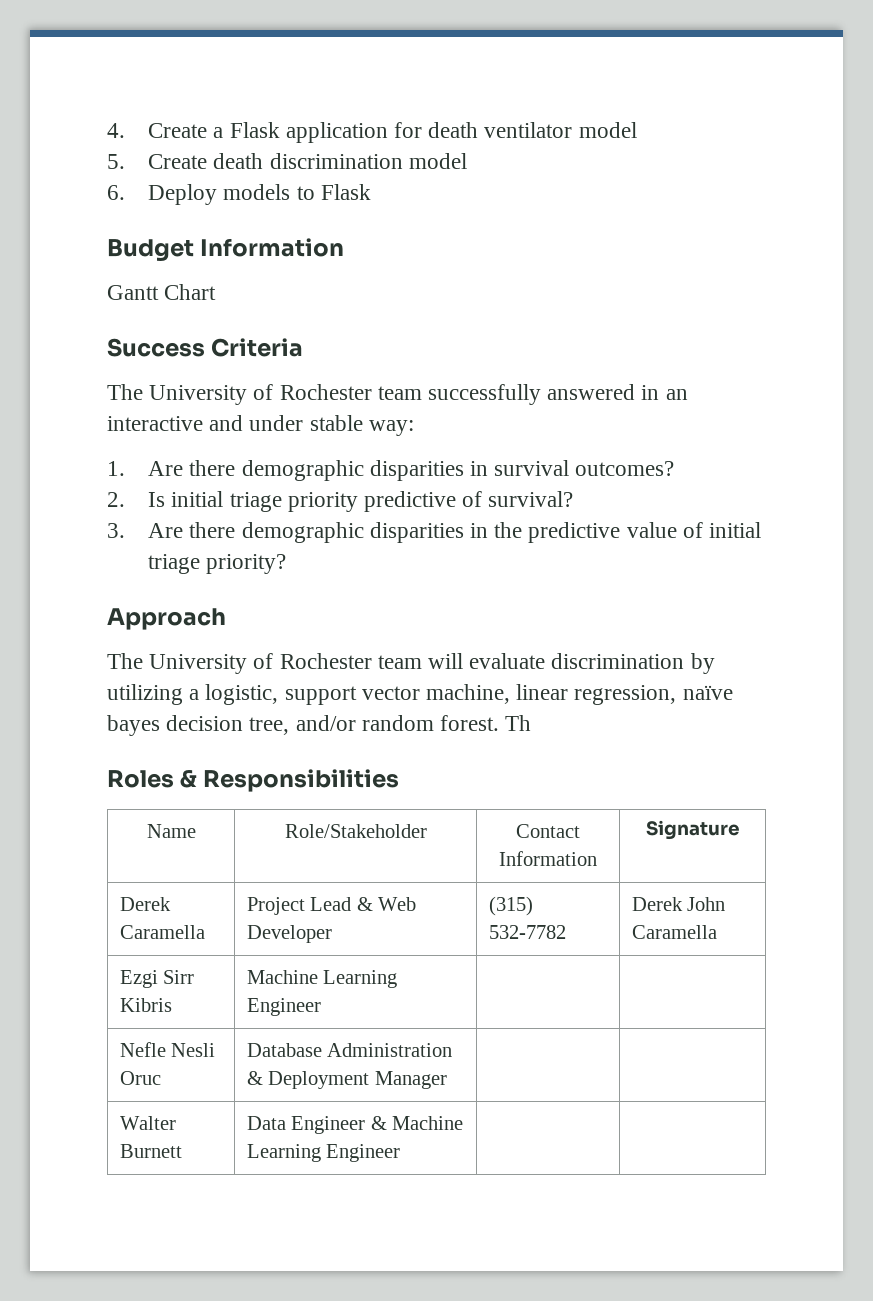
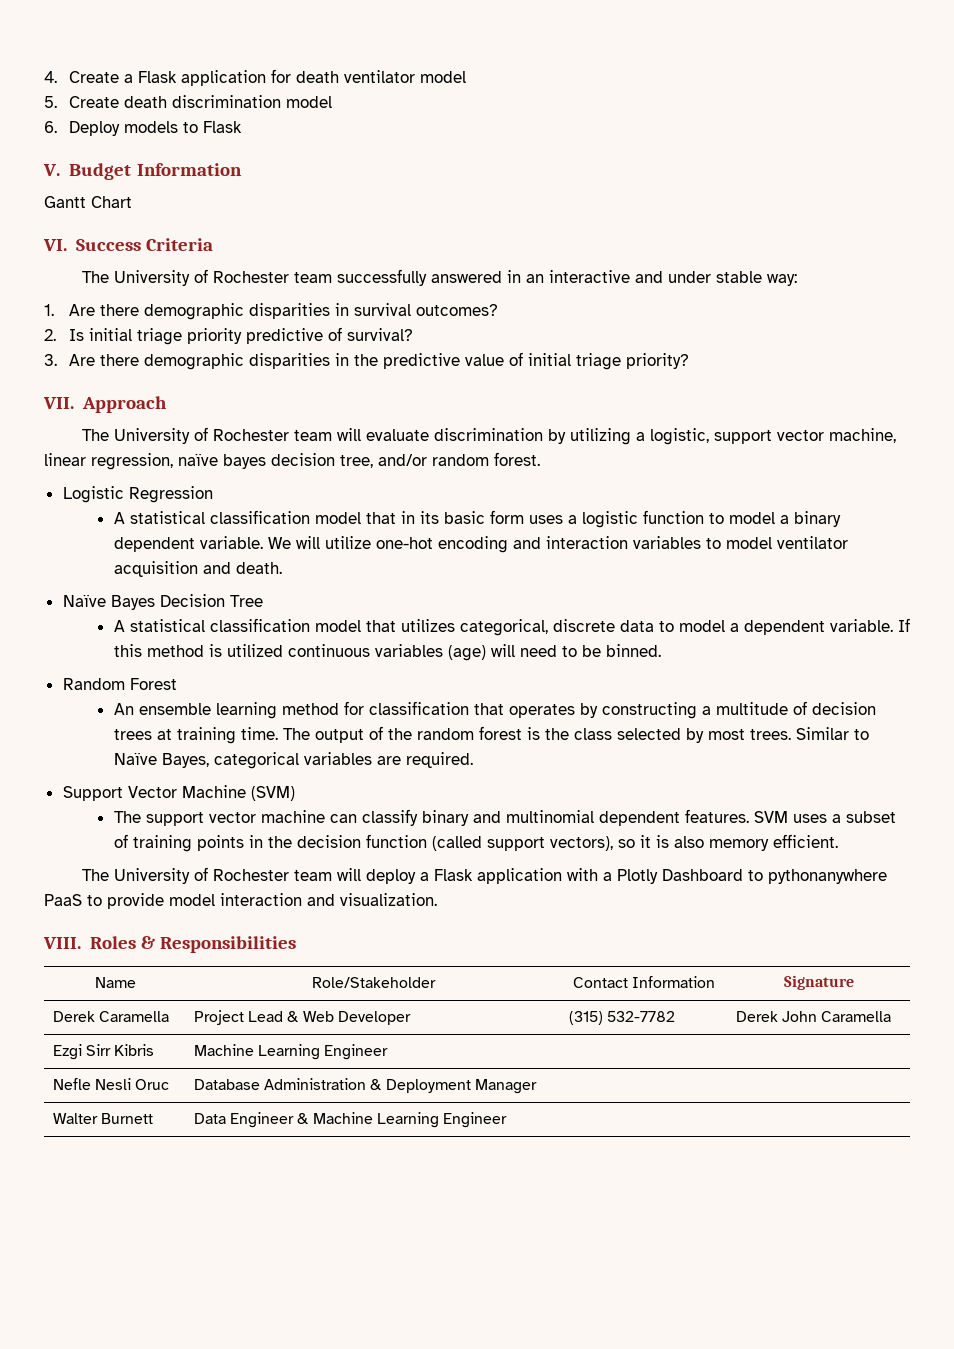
- Budget Information
+ V. Budget Information
- Success Criteria
+ VI. Success Criteria
- Approach
+ VII. Approach
- The University of Rochester team will evaluate discrimination by utilizing a logistic, support vector machine, linear regression, naïve bayes decision tree, and/or random forest. Th
- Roles & Responsibilities
+ The University of Rochester team will evaluate discrimination by utilizing a logistic, support vector machine, linear regression, naïve bayes decision tree, and/or random forest.
+ Logistic Regression
+ A statistical classification model that in its basic form uses a logistic function to model a binary dependent variable. We will utilize one-hot encoding and interaction variables to model ventilator acquisition and death.
+ Naïve Bayes Decision Tree
+ A statistical classification model that utilizes categorical, discrete data to model a dependent variable. If this method is utilized continuous variables (age) will need to be binned.
+ Random Forest
+ An ensemble learning method for classification that operates by constructing a multitude of decision trees at training time. The output of the random forest is the class selected by most trees. Similar to Naïve Bayes, categorical variables are required.
+ Support Vector Machine (SVM)
+ The support vector machine can classify binary and multinomial dependent features. SVM uses a subset of training points in the decision function (called support vectors), so it is also memory efficient.
+ The University of Rochester team will deploy a Flask application with a Plotly Dashboard to pythonanywhere PaaS to provide model interaction and visualization.
+ VIII. Roles & Responsibilities

